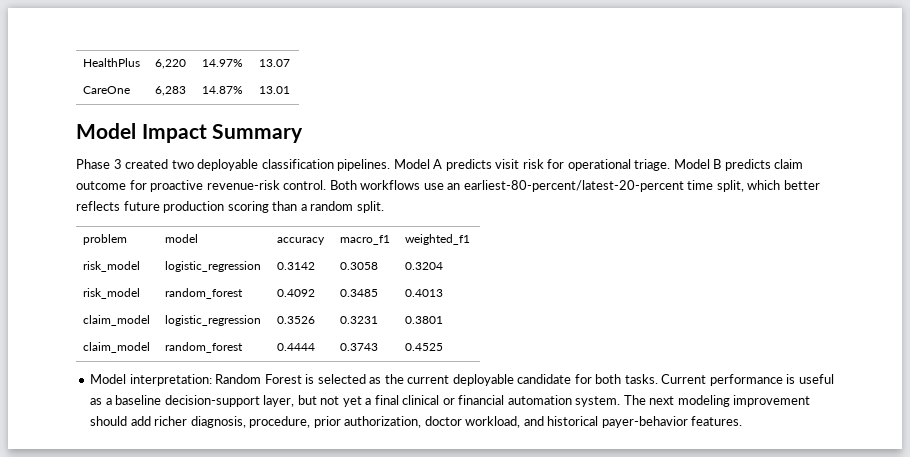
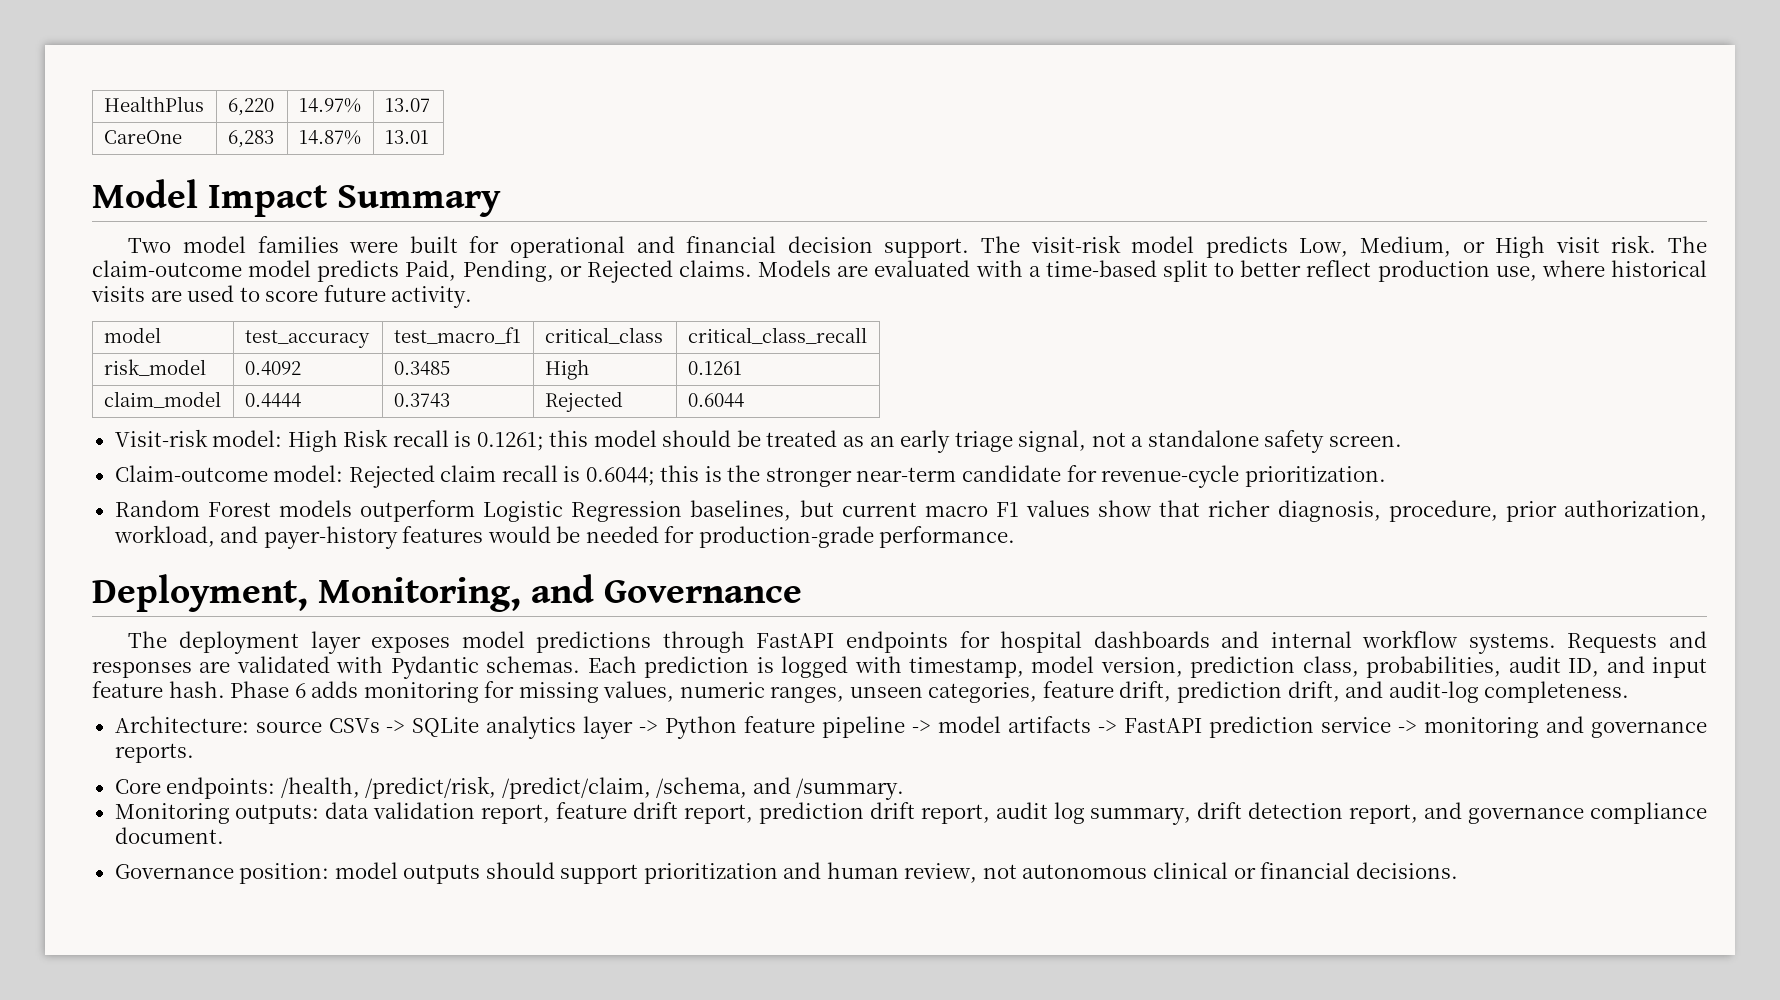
- Phase 3 created two deployable classification pipelines. Model A predicts visit risk for operational triage. Model B predicts claim outcome for proactive revenue-risk control. Both workflows use an earliest-80-percent/latest-20-percent time split, which better reflects future production scoring than a random split.
- problem | model | accuracy | macro_f1 | weighted_f1
- risk_model | logistic_regression | 0.3142 | 0.3058 | 0.3204
- risk_model | random_forest | 0.4092 | 0.3485 | 0.4013
- claim_model | logistic_regression | 0.3526 | 0.3231 | 0.3801
- claim_model | random_forest | 0.4444 | 0.3743 | 0.4525
- Model interpretation: Random Forest is selected as the current deployable candidate for both tasks. Current performance is useful as a baseline decision-support layer, but not yet a final clinical or financial automation system. The next modeling improvement should add richer diagnosis, procedure, prior authorization, doctor workload, and historical payer-behavior features.
+ Two model families were built for operational and financial decision support. The visit-risk model predicts Low, Medium, or High visit risk. The claim-outcome model predicts Paid, Pending, or Rejected claims. Models are evaluated with a time-based split to better reflect production use, where historical visits are used to score future activity.
+ model | test_accuracy | test_macro_f1 | critical_class | critical_class_recall
+ risk_model | 0.4092 | 0.3485 | High | 0.1261
+ claim_model | 0.4444 | 0.3743 | Rejected | 0.6044
+ Visit-risk model: High Risk recall is 0.1261; this model should be treated as an early triage signal, not a standalone safety screen.
+ Claim-outcome model: Rejected claim recall is 0.6044; this is the stronger near-term candidate for revenue-cycle prioritization.
+ Random Forest models outperform Logistic Regression baselines, but current macro F1 values show that richer diagnosis, procedure, prior authorization, workload, and payer-history features would be needed for production-grade performance.
+ Deployment, Monitoring, and Governance
+ The deployment layer exposes model predictions through FastAPI endpoints for hospital dashboards and internal workflow systems. Requests and responses are validated with Pydantic schemas. Each prediction is logged with timestamp, model version, prediction class, probabilities, audit ID, and input feature hash. Phase 6 adds monitoring for missing values, numeric ranges, unseen categories, feature drift, prediction drift, and audit-log completeness.
+ Architecture: source CSVs -> SQLite analytics layer -> Python feature pipeline -> model artifacts -> FastAPI prediction service -> monitoring and governance reports.
+ Core endpoints: /health, /predict/risk, /predict/claim, /schema, and /summary.
+ Monitoring outputs: data validation report, feature drift report, prediction drift report, audit log summary, drift detection report, and governance compliance document.
+ Governance position: model outputs should support prioritization and human review, not autonomous clinical or financial decisions.

